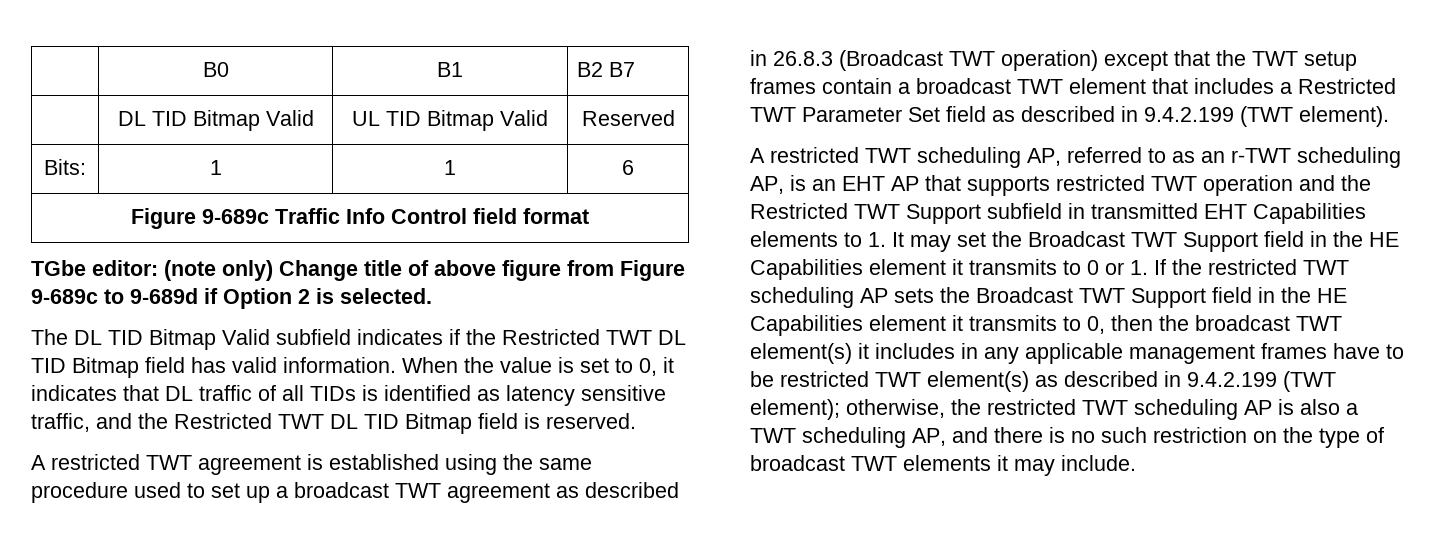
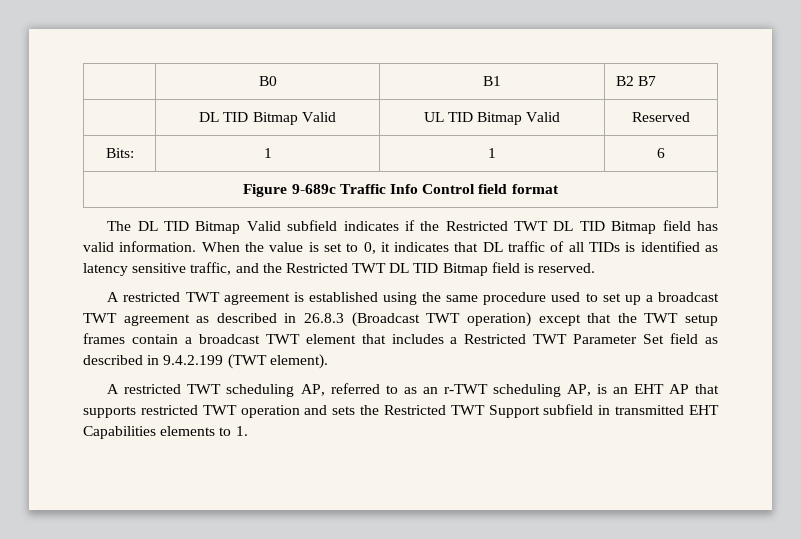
- TGbe editor: (note only) Change title of above figure from Figure 9-689c to 9-689d if Option 2 is selected.
- A restricted TWT scheduling AP, referred to as an r-TWT scheduling AP, is an EHT AP that supports restricted TWT operation and the Restricted TWT Support subfield in transmitted EHT Capabilities elements to 1. It may set the Broadcast TWT Support field in the HE Capabilities element it transmits to 0 or 1. If the restricted TWT scheduling AP sets the Broadcast TWT Support field in the HE Capabilities element it transmits to 0, then the broadcast TWT element(s) it includes in any applicable management frames have to be restricted TWT element(s) as described in 9.4.2.199 (TWT element); otherwise, the restricted TWT scheduling AP is also a TWT scheduling AP, and there is no such restriction on the type of broadcast TWT elements it may include.
+ A restricted TWT scheduling AP, referred to as an r-TWT scheduling AP, is an EHT AP that supports restricted TWT operation and sets the Restricted TWT Support subfield in transmitted EHT Capabilities elements to 1.

